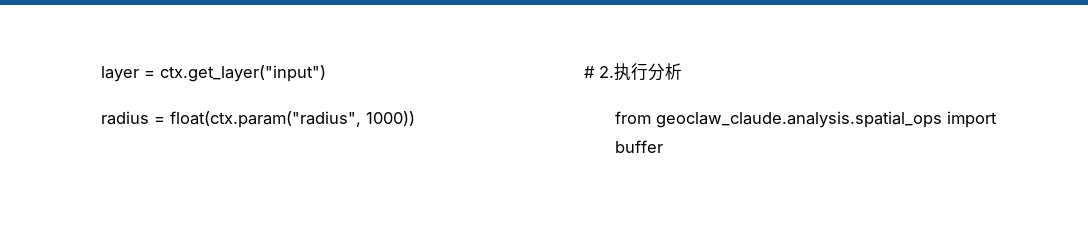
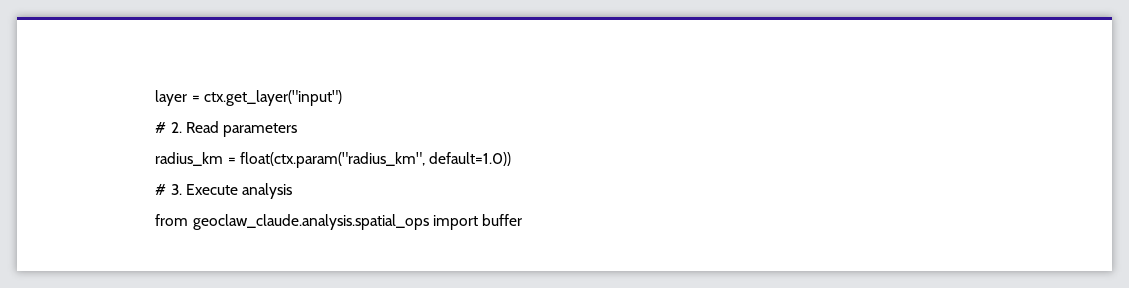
- radius = float(ctx.param("radius", 1000))
- # 2.执行分析
+ # 2. Read parameters
+ radius_km = float(ctx.param("radius_km", default=1.0))
+ # 3. Execute analysis

